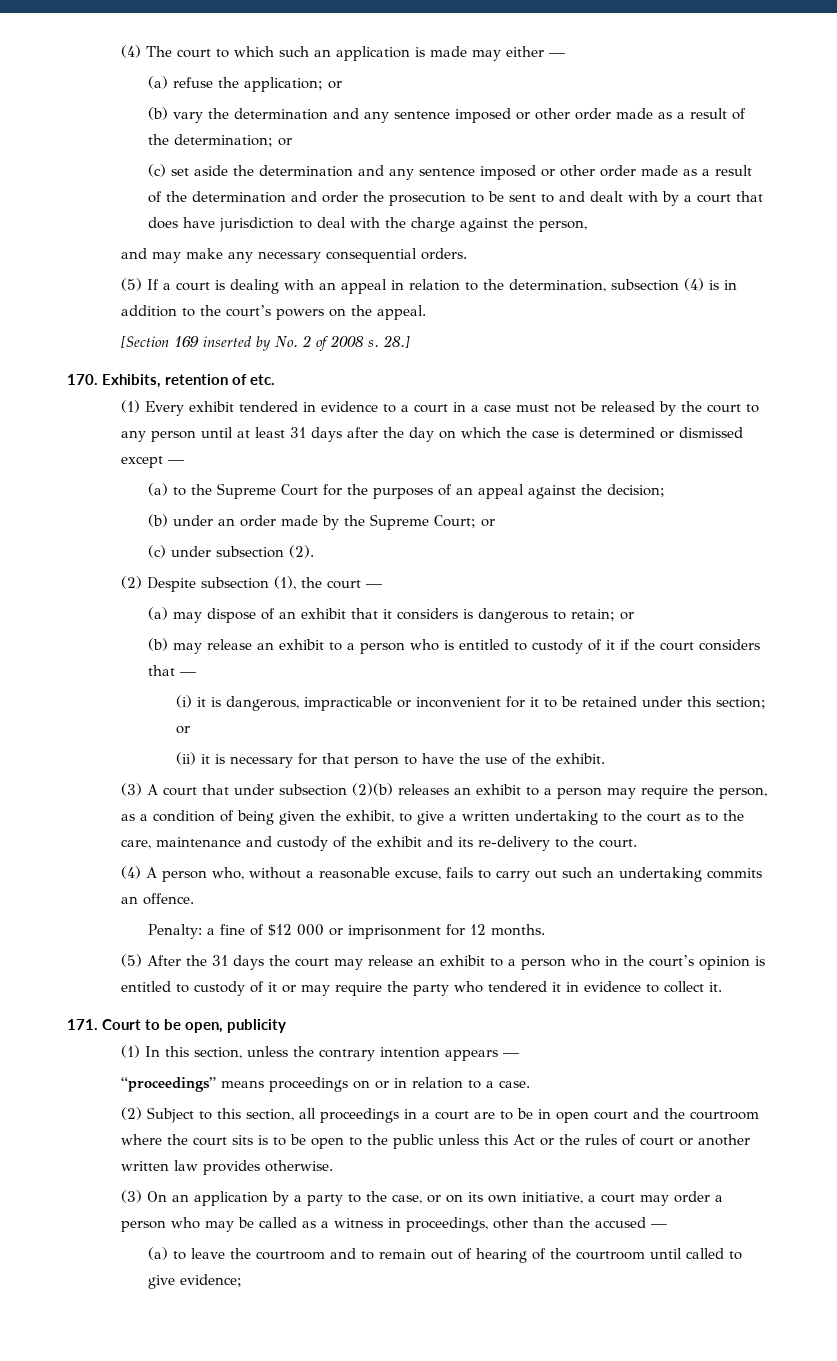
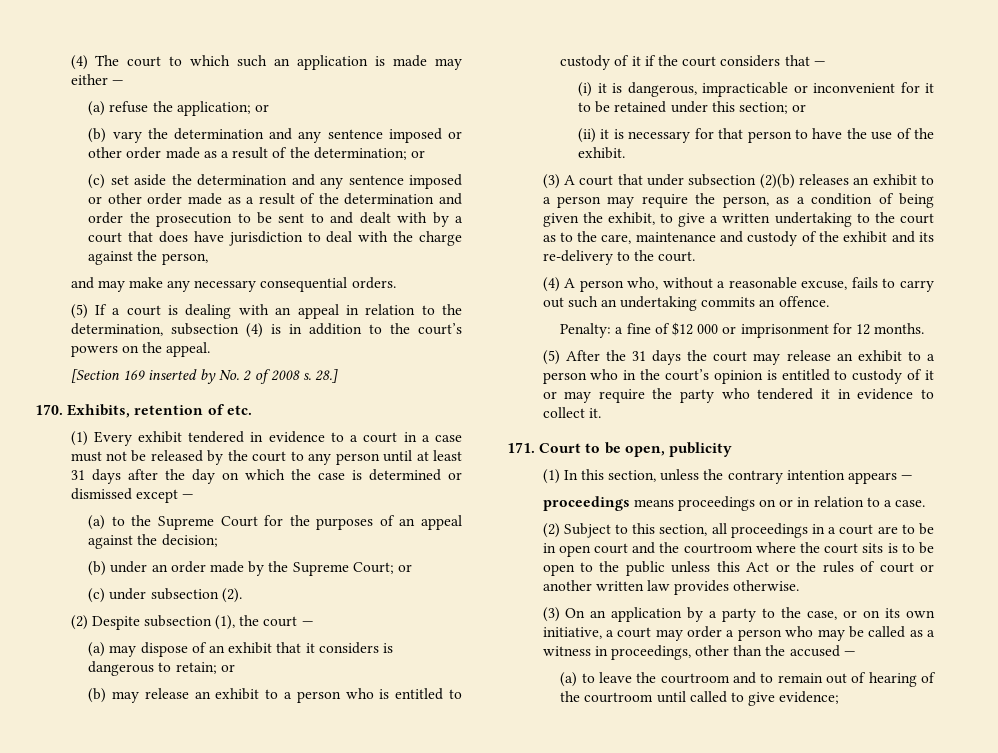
- “proceedings” means proceedings on or in relation to a case.
+ proceedings means proceedings on or in relation to a case.

